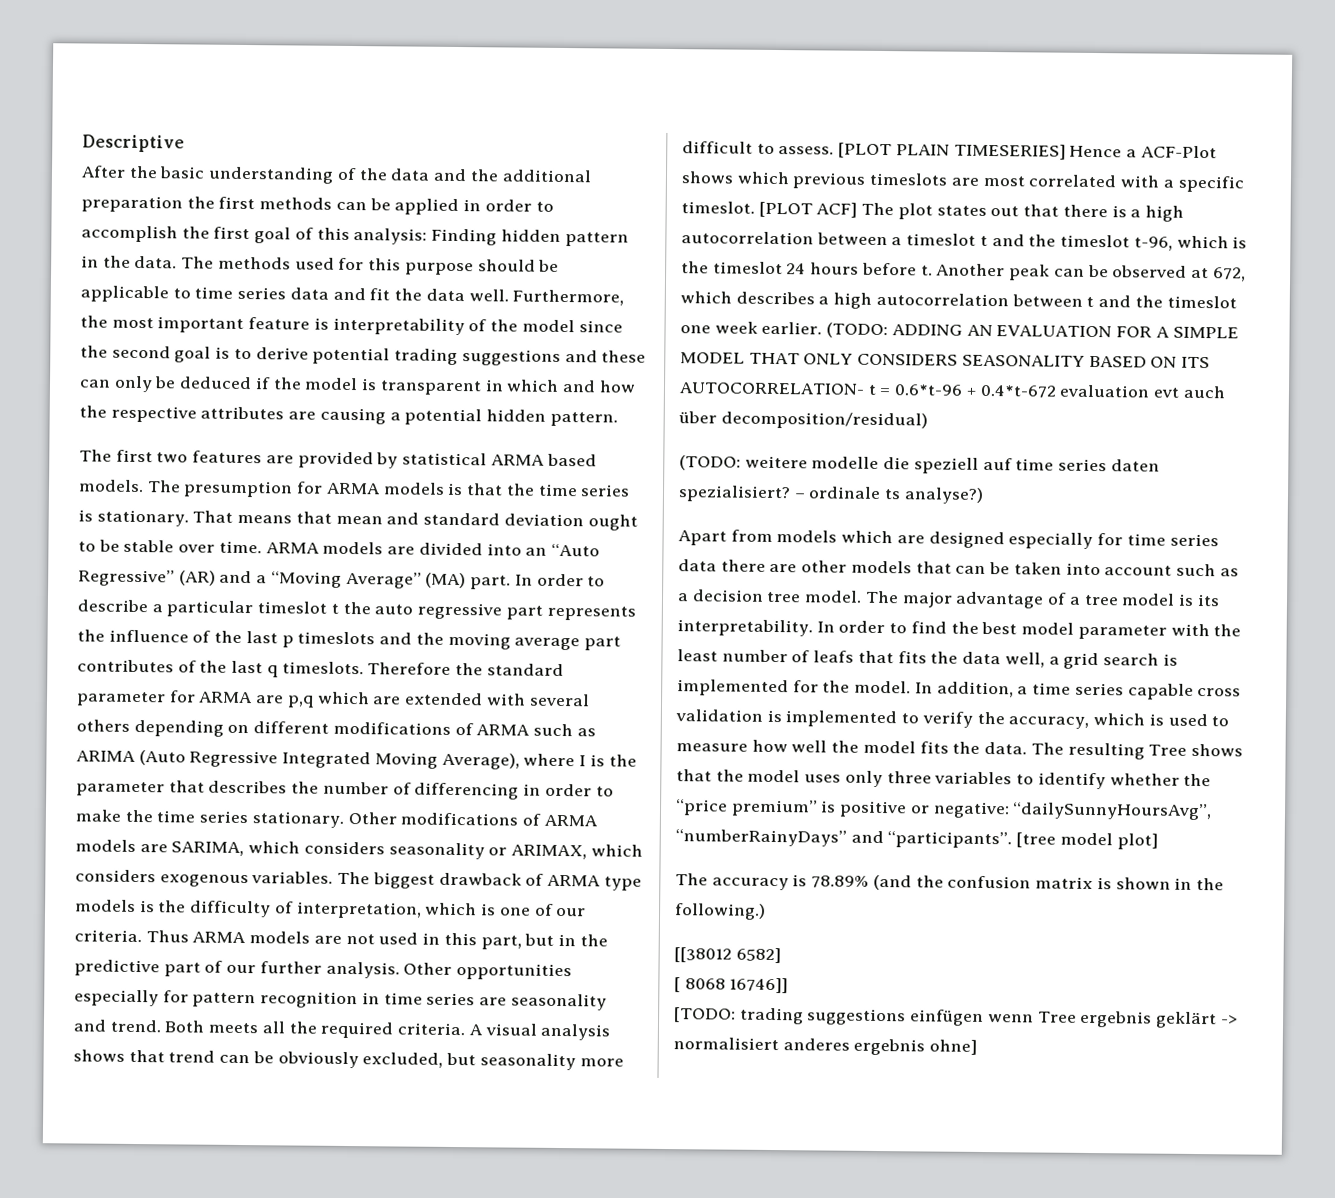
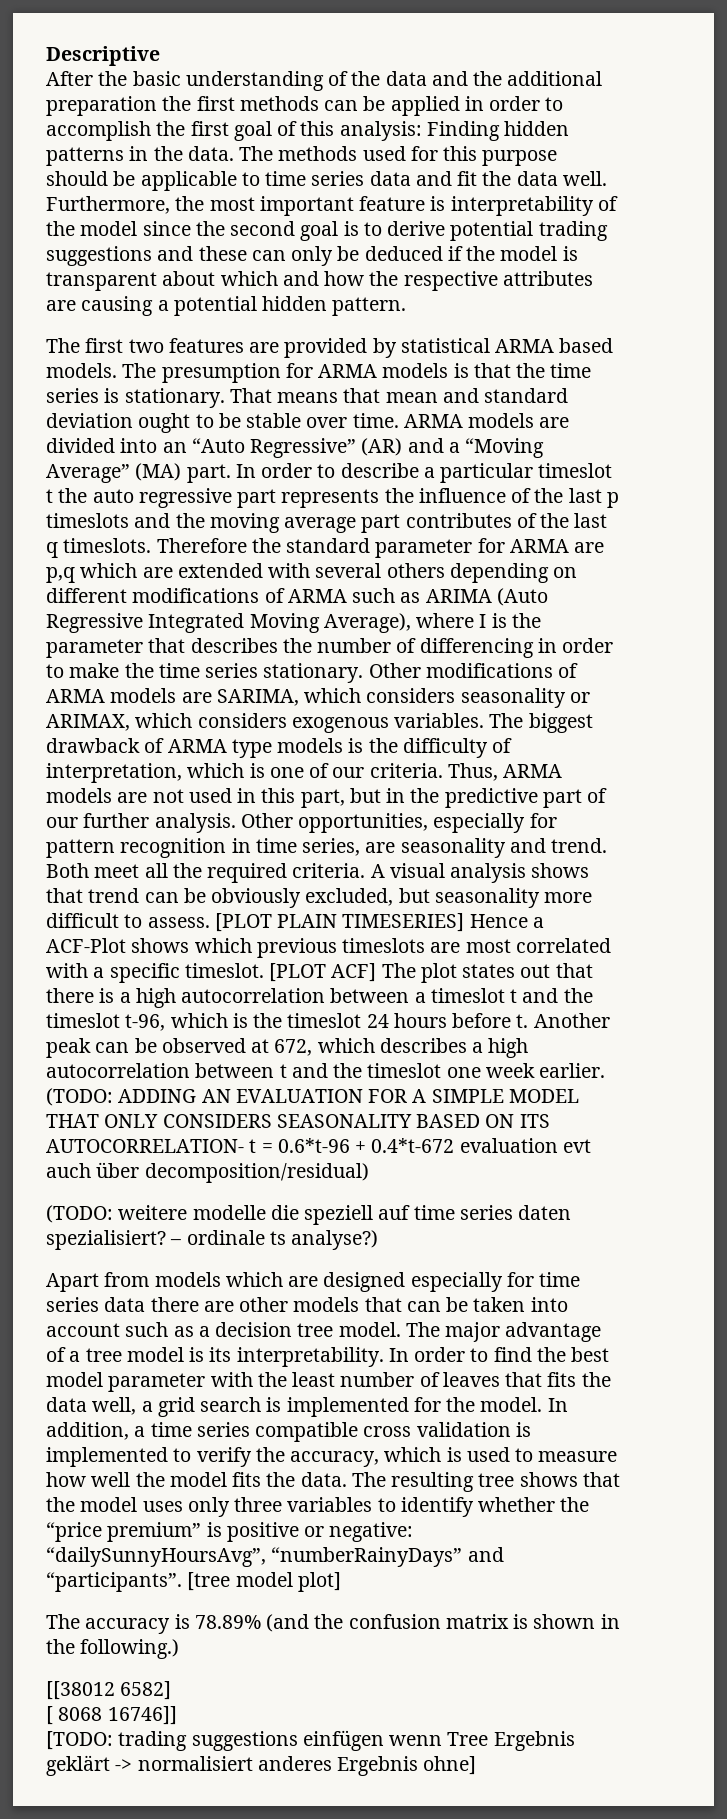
- After the basic understanding of the data and the additional preparation the first methods can be applied in order to accomplish the first goal of this analysis: Finding hidden pattern in the data.
+ After the basic understanding of the data and the additional preparation the first methods can be applied in order to accomplish the first goal of this analysis: Finding hidden patterns in the data.
- Furthermore, the most important feature is interpretability of the model since the second goal is to derive potential trading suggestions and these can only be deduced if the model is transparent in which and how the respective attributes are causing a potential hidden pattern.
+ Furthermore, the most important feature is interpretability of the model since the second goal is to derive potential trading suggestions and these can only be deduced if the model is transparent about which and how the respective attributes are causing a potential hidden pattern.
- Thus ARMA models are not used in this part, but in the predictive part of our further analysis.
+ Thus, ARMA models are not used in this part, but in the predictive part of our further analysis.
- Other opportunities especially for pattern recognition in time series are seasonality and trend.
+ Other opportunities, especially for pattern recognition in time series, are seasonality and trend.
- Both meets all the required criteria.
+ Both meet all the required criteria.
- In order to find the best model parameter with the least number of leafs that fits the data well, a grid search is implemented for the model.
+ In order to find the best model parameter with the least number of leaves that fits the data well, a grid search is implemented for the model.
- In addition, a time series capable cross validation is implemented to verify the accuracy, which is used to measure how well the model fits the data.
+ In addition, a time series compatible cross validation is implemented to verify the accuracy, which is used to measure how well the model fits the data.
- The resulting Tree shows that the model uses only three variables to identify whether the “price premium” is positive or negative: “dailySunnyHoursAvg”, “numberRainyDays” and “participants”.
+ The resulting tree shows that the model uses only three variables to identify whether the “price premium” is positive or negative: “dailySunnyHoursAvg”, “numberRainyDays” and “participants”.
- [TODO: trading suggestions einfügen wenn Tree ergebnis geklärt -> normalisiert anderes ergebnis ohne]
+ [TODO: trading suggestions einfügen wenn Tree Ergebnis geklärt -> normalisiert anderes Ergebnis ohne]

